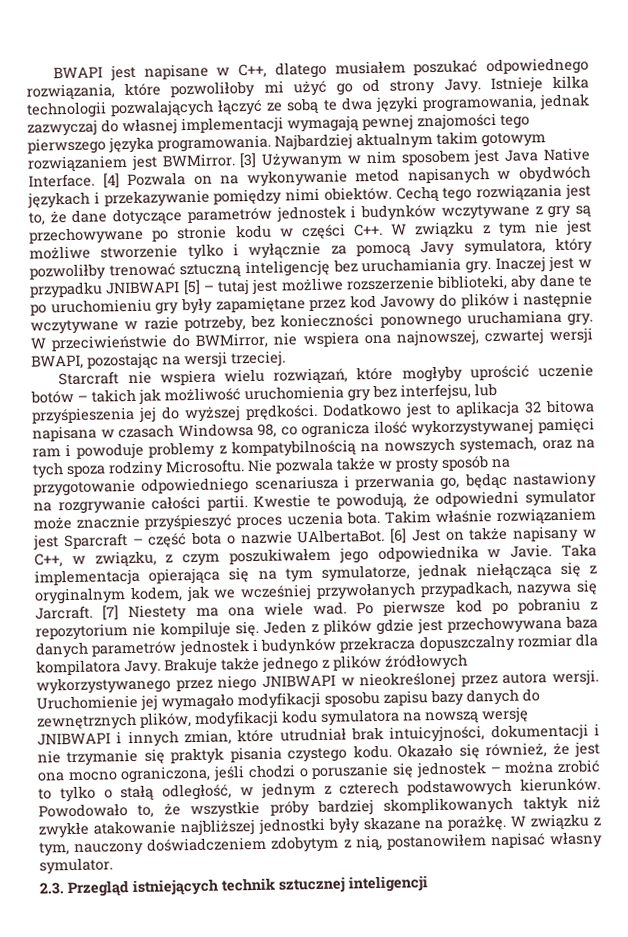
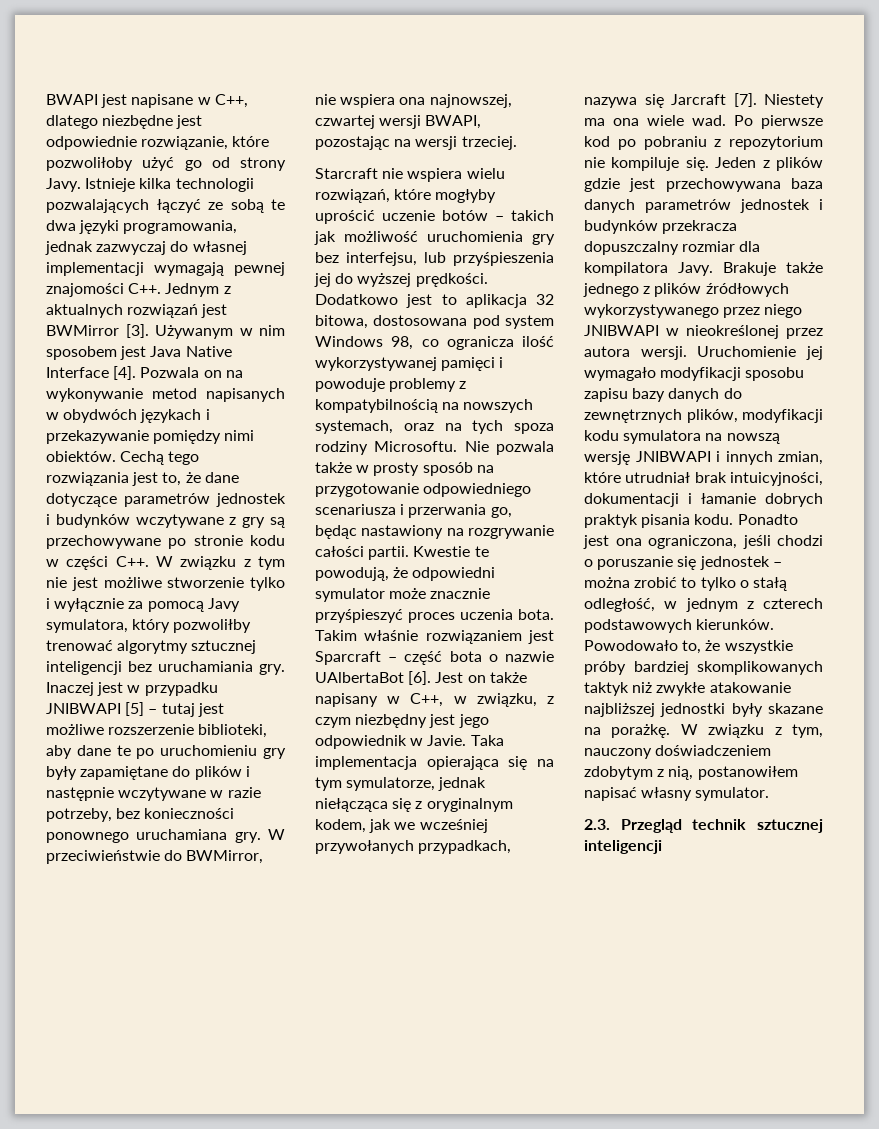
- BWAPI jest napisane w C++, dlatego musiałem poszukać odpowiednego rozwiązania, które pozwoliłoby mi użyć go od strony Javy.
+ BWAPI jest napisane w C++, dlatego niezbędne jest odpowiednie rozwiązanie, które pozwoliłoby użyć go od strony Javy.
- Istnieje kilka technologii pozwalających łączyć ze sobą te dwa języki programowania, jednak zazwyczaj do własnej implementacji wymagają pewnej znajomości tego pierwszego języka programowania. Najbardziej aktualnym takim gotowym rozwiązaniem jest BWMirror. [3] Używanym w nim sposobem jest Java Native Interface. [4] Pozwala on na wykonywanie metod napisanych w obydwóch językach i przekazywanie pomiędzy nimi obiektów.
+ Istnieje kilka technologii pozwalających łączyć ze sobą te dwa języki programowania, jednak zazwyczaj do własnej implementacji wymagają pewnej znajomości C++. Jednym z aktualnych rozwiązań jest BWMirror [3]. Używanym w nim sposobem jest Java Native Interface [4]. Pozwala on na wykonywanie metod napisanych w obydwóch językach i przekazywanie pomiędzy nimi obiektów.
- Cechą tego rozwiązania jest to, że dane dotyczące parametrów jednostek i budynków wczytywane z gry są przechowywane po stronie kodu w części C++. W związku z tym nie jest możliwe stworzenie tylko i wyłącznie za pomocą Javy symulatora, który pozwoliłby trenować sztuczną inteligencję bez uruchamiania gry.
+ Cechą tego rozwiązania jest to, że dane dotyczące parametrów jednostek i budynków wczytywane z gry są przechowywane po stronie kodu w części C++. W związku z tym nie jest możliwe stworzenie tylko i wyłącznie za pomocą Javy symulatora, który pozwoliłby trenować algorytmy sztucznej inteligencji bez uruchamiania gry.
- Inaczej jest w przypadku JNIBWAPI [5] – tutaj jest możliwe rozszerzenie biblioteki, aby dane te po uruchomieniu gry były zapamiętane przez kod Javowy do plików i następnie wczytywane w razie potrzeby, bez konieczności ponownego uruchamiana gry.
+ Inaczej jest w przypadku JNIBWAPI [5] – tutaj jest możliwe rozszerzenie biblioteki, aby dane te po uruchomieniu gry były zapamiętane do plików i następnie wczytywane w razie potrzeby, bez konieczności ponownego uruchamiana gry.
- Dodatkowo jest to aplikacja 32 bitowa napisana w czasach Windowsa 98, co ogranicza ilość wykorzystywanej pamięci ram i powoduje problemy z kompatybilnością na nowszych systemach, oraz na tych spoza rodziny Microsoftu.
+ Dodatkowo jest to aplikacja 32 bitowa, dostosowana pod system Windows 98, co ogranicza ilość wykorzystywanej pamięci i powoduje problemy z kompatybilnością na nowszych systemach, oraz na tych spoza rodziny Microsoftu.
- Takim właśnie rozwiązaniem jest Sparcraft – część bota o nazwie UAlbertaBot. [6] Jest on także napisany w C++, w związku, z czym poszukiwałem jego odpowiednika w Javie.
+ Takim właśnie rozwiązaniem jest Sparcraft – część bota o nazwie UAlbertaBot [6]. Jest on także napisany w C++, w związku, z czym niezbędny jest jego odpowiednik w Javie.
- Taka implementacja opierająca się na tym symulatorze, jednak niełącząca się z oryginalnym kodem, jak we wcześniej przywołanych przypadkach, nazywa się Jarcraft. [7] Niestety ma ona wiele wad.
+ Taka implementacja opierająca się na tym symulatorze, jednak niełącząca się z oryginalnym kodem, jak we wcześniej przywołanych przypadkach, nazywa się Jarcraft [7]. Niestety ma ona wiele wad.
- Uruchomienie jej wymagało modyfikacji sposobu zapisu bazy danych do zewnętrznych plików, modyfikacji kodu symulatora na nowszą wersję JNIBWAPI i innych zmian, które utrudniał brak intuicyjności, dokumentacji i nie trzymanie się praktyk pisania czystego kodu. Okazało się również, że jest ona mocno ograniczona, jeśli chodzi o poruszanie się jednostek – można zrobić to tylko o stałą odległość, w jednym z czterech podstawowych kierunków.
+ Uruchomienie jej wymagało modyfikacji sposobu zapisu bazy danych do zewnętrznych plików, modyfikacji kodu symulatora na nowszą wersję JNIBWAPI i innych zmian, które utrudniał brak intuicyjności, dokumentacji i łamanie dobrych praktyk pisania kodu. Ponadto jest ona ograniczona, jeśli chodzi o poruszanie się jednostek – można zrobić to tylko o stałą odległość, w jednym z czterech podstawowych kierunków.
- 2.3. Przegląd istniejących technik sztucznej inteligencji
+ 2.3. Przegląd technik sztucznej inteligencji

